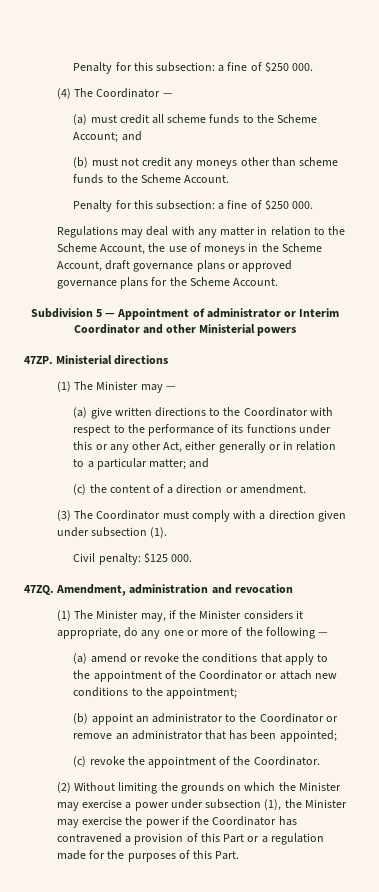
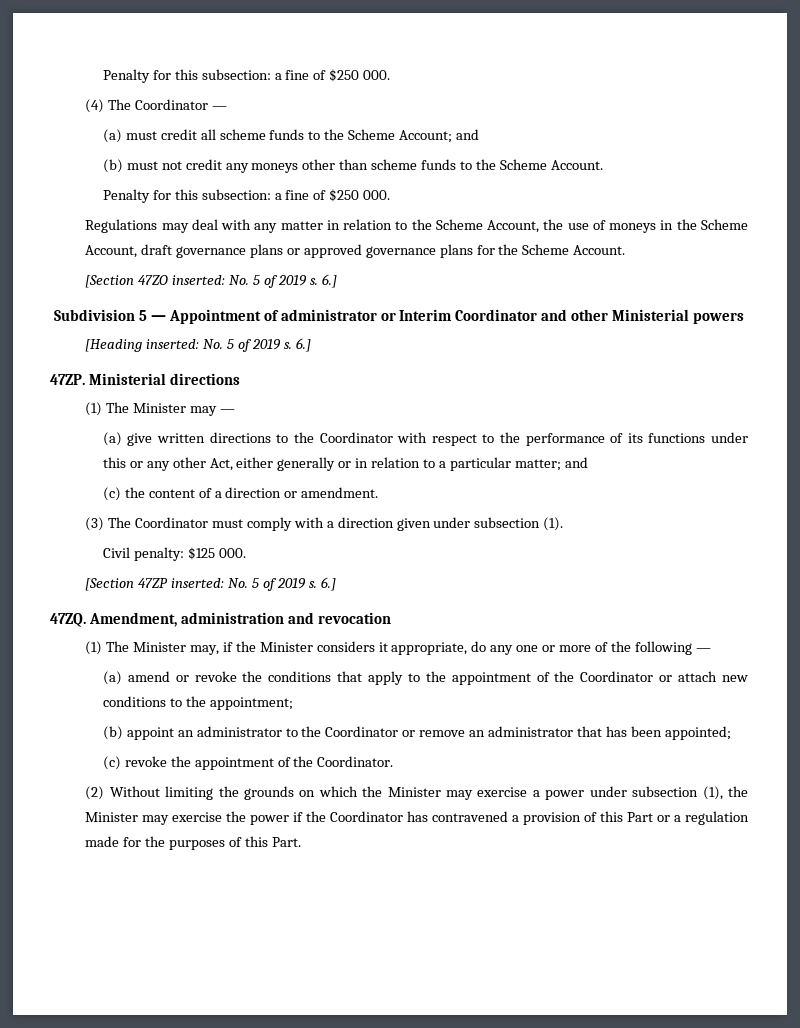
+ [Section 47ZO inserted: No. 5 of 2019 s. 6.]
+ [Heading inserted: No. 5 of 2019 s. 6.]
+ [Section 47ZP inserted: No. 5 of 2019 s. 6.]

